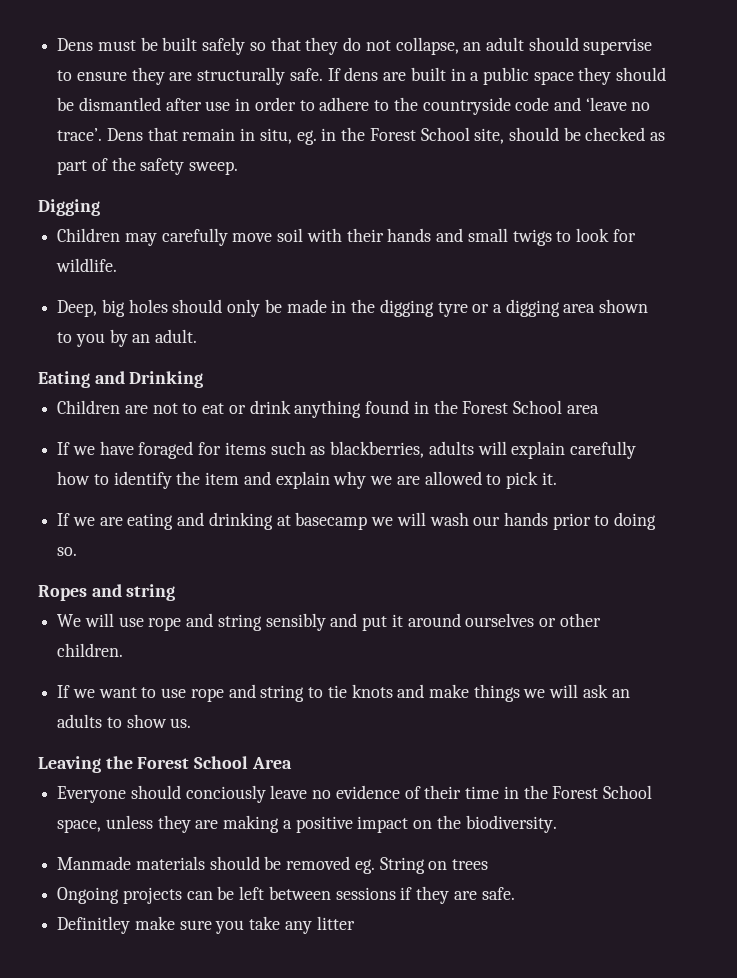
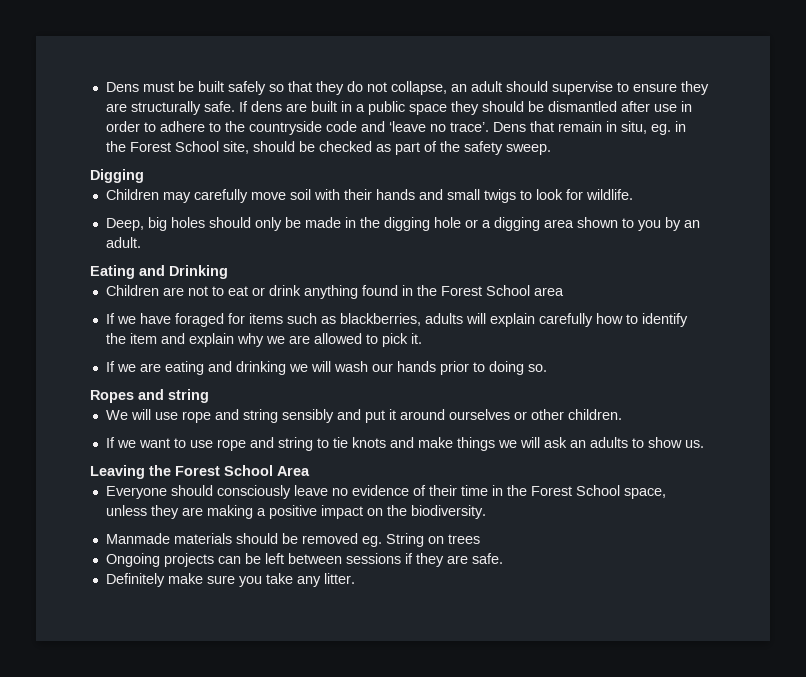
- Deep, big holes should only be made in the digging tyre or a digging area shown to you by an adult.
+ Deep, big holes should only be made in the digging hole or a digging area shown to you by an adult.
- If we are eating and drinking at basecamp we will wash our hands prior to doing so.
+ If we are eating and drinking we will wash our hands prior to doing so.
- Everyone should conciously leave no evidence of their time in the Forest School space, unless they are making a positive impact on the biodiversity.
+ Everyone should consciously leave no evidence of their time in the Forest School space, unless they are making a positive impact on the biodiversity.
- Definitley make sure you take any litter
+ Definitely make sure you take any litter.

